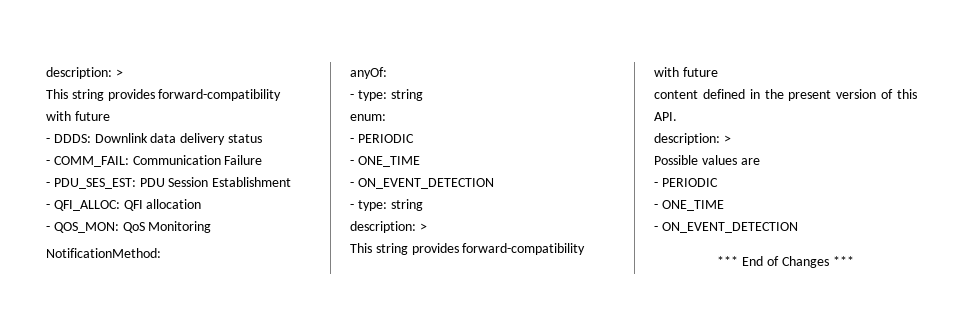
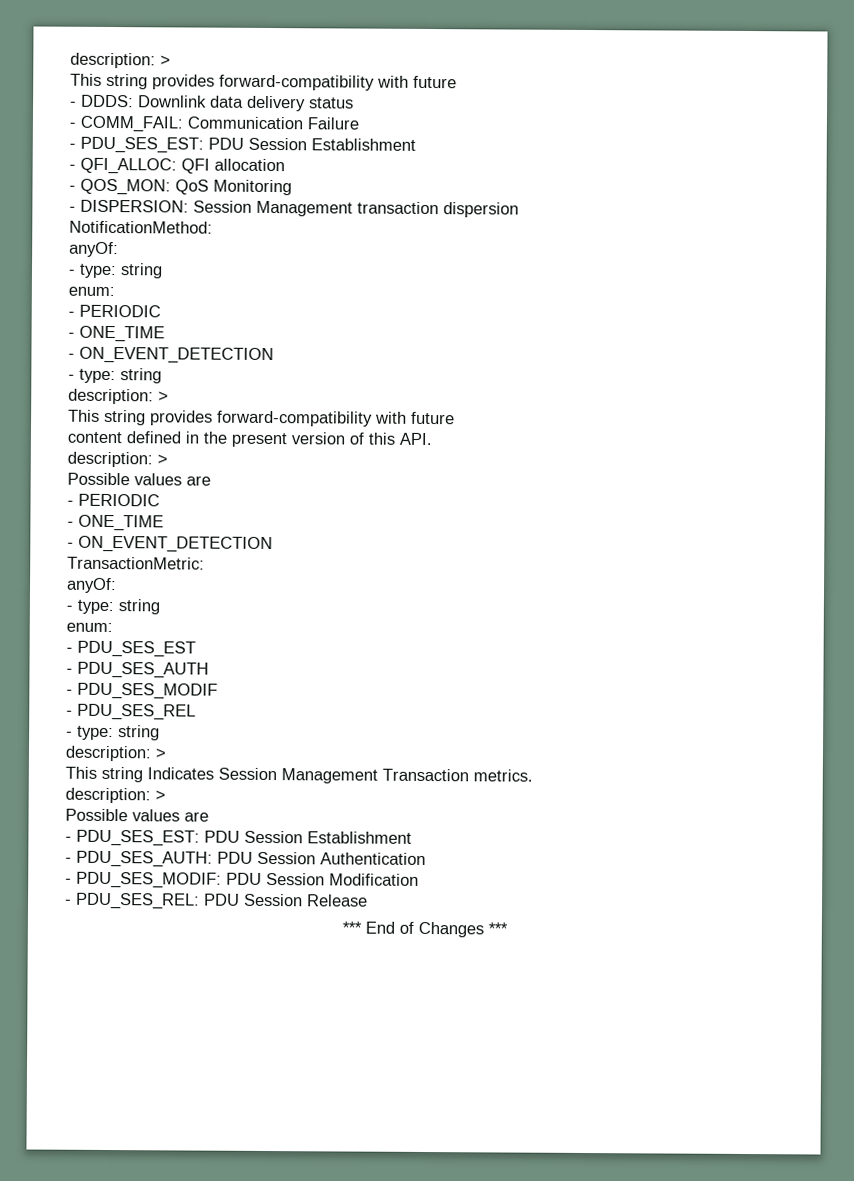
+ - DISPERSION: Session Management transaction dispersion
+ TransactionMetric:
+ anyOf:
+ - type: string
+ enum:
+ - PDU_SES_EST
+ - PDU_SES_AUTH
+ - PDU_SES_MODIF
+ - PDU_SES_REL
+ - type: string
+ description: >
+ This string Indicates Session Management Transaction metrics.
+ description: >
+ Possible values are
+ - PDU_SES_EST: PDU Session Establishment
+ - PDU_SES_AUTH: PDU Session Authentication
+ - PDU_SES_MODIF: PDU Session Modification
+ - PDU_SES_REL: PDU Session Release

